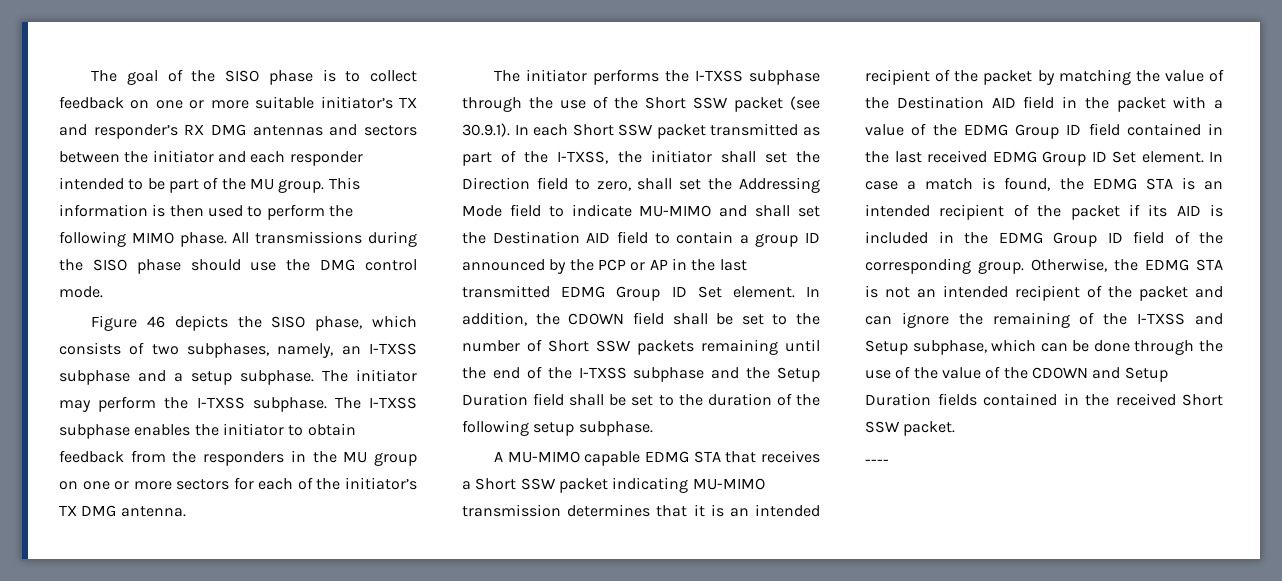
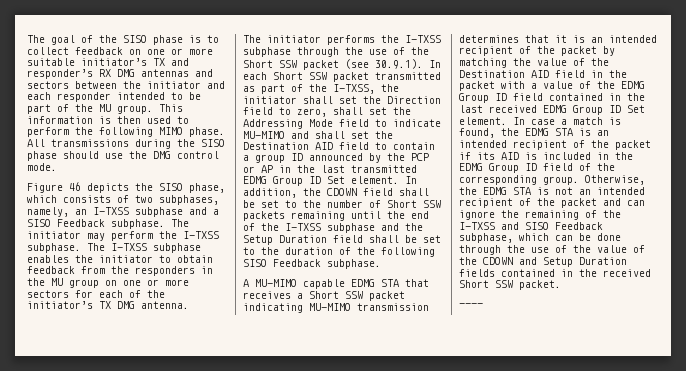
- Figure 46 depicts the SISO phase, which consists of two subphases, namely, an I-TXSS subphase and a setup subphase.
+ Figure 46 depicts the SISO phase, which consists of two subphases, namely, an I-TXSS subphase and a SISO Feedback subphase.
- In addition, the CDOWN field shall be set to the number of Short SSW packets remaining until the end of the I-TXSS subphase and the Setup Duration field shall be set to the duration of the following setup subphase.
+ In addition, the CDOWN field shall be set to the number of Short SSW packets remaining until the end of the I-TXSS subphase and the Setup Duration field shall be set to the duration of the following SISO Feedback subphase.
- Otherwise, the EDMG STA is not an intended recipient of the packet and can ignore the remaining of the I-TXSS and Setup subphase, which can be done through the use of the value of the CDOWN and Setup Duration fields contained in the received Short SSW packet.
+ Otherwise, the EDMG STA is not an intended recipient of the packet and can ignore the remaining of the I-TXSS and SISO Feedback subphase, which can be done through the use of the value of the CDOWN and Setup Duration fields contained in the received Short SSW packet.

